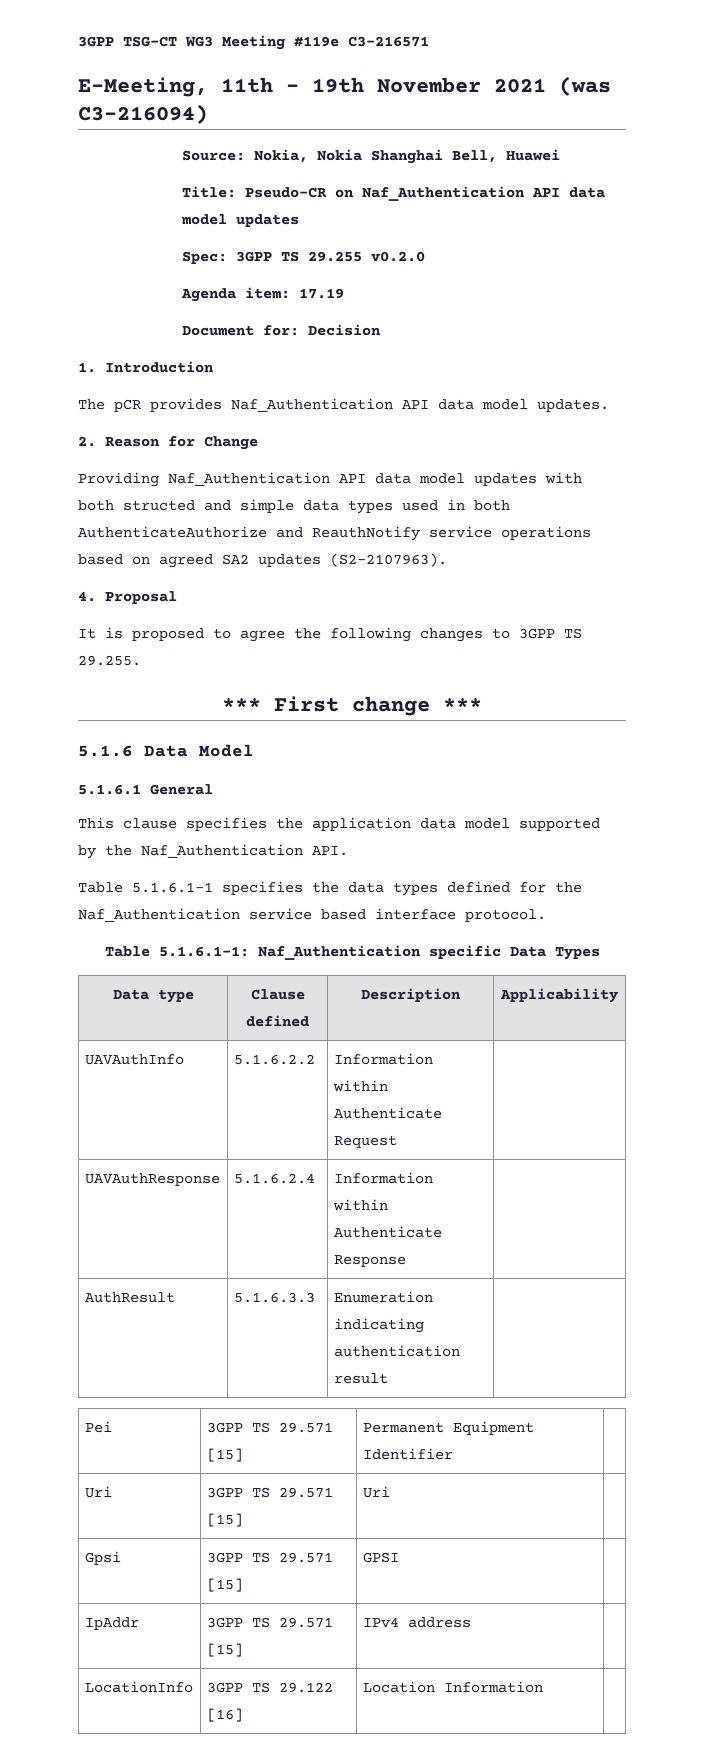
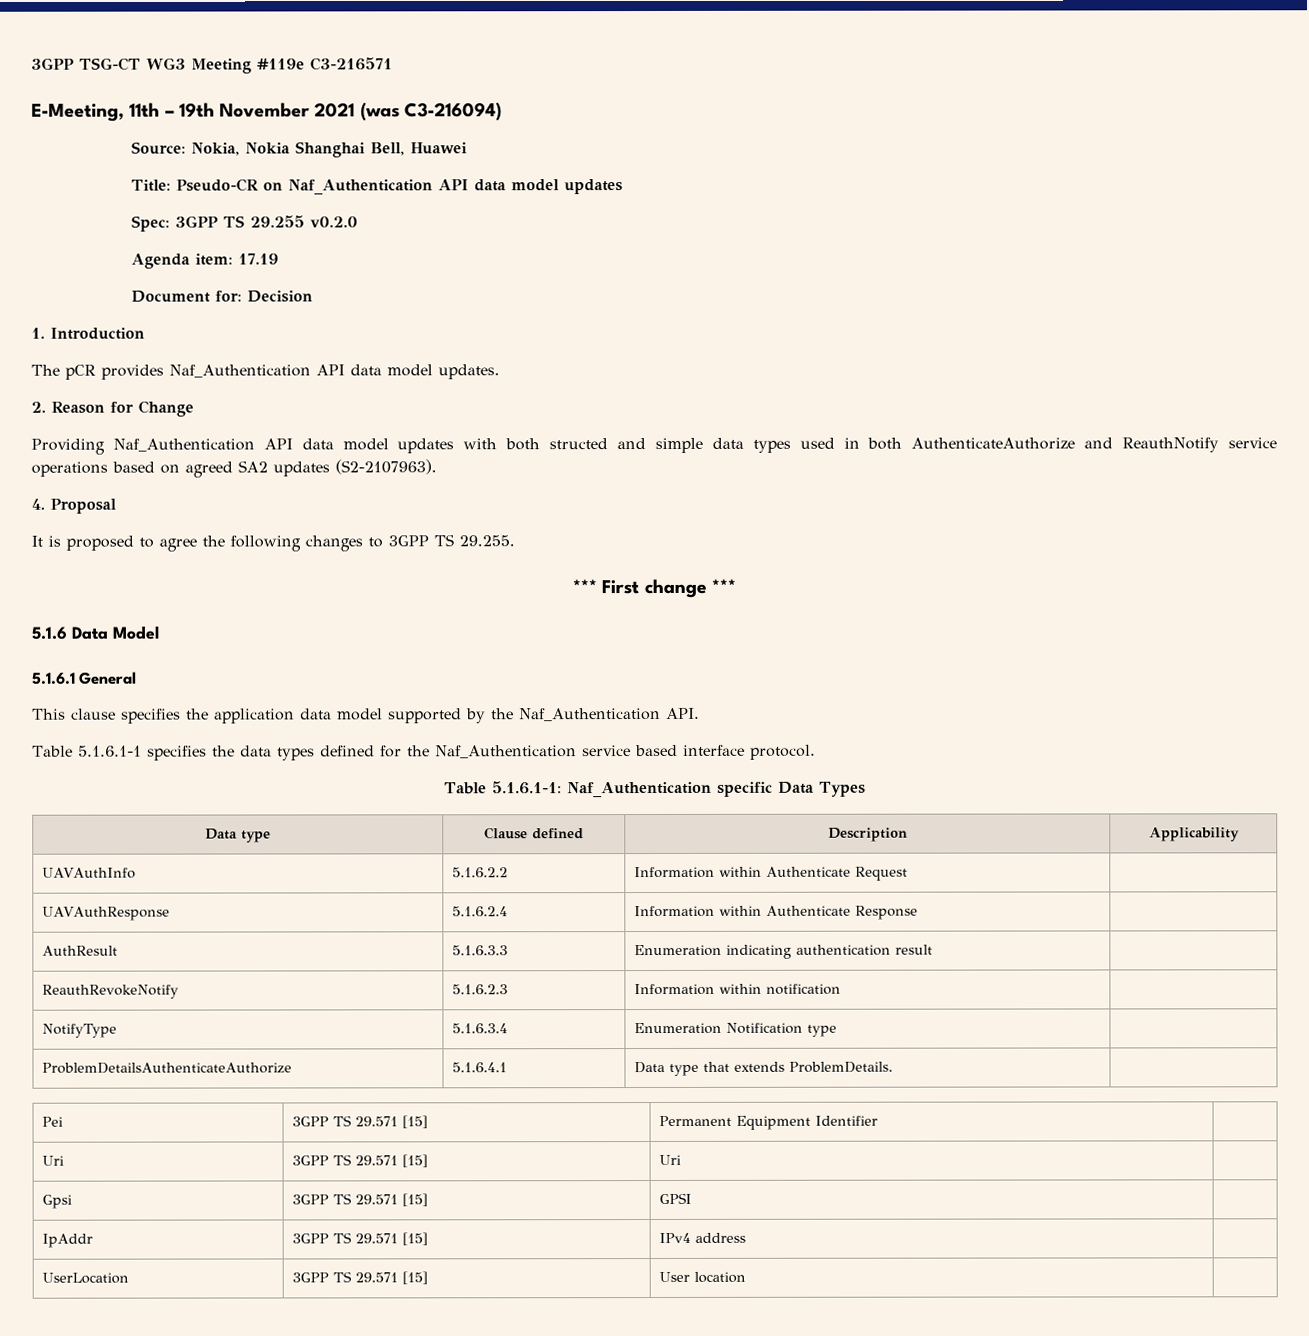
+ ReauthRevokeNotify | 5.1.6.2.3 | Information within notification |
+ NotifyType | 5.1.6.3.4 | Enumeration Notification type |
+ ProblemDetailsAuthenticateAuthorize | 5.1.6.4.1 | Data type that extends ProblemDetails. |
- LocationInfo | 3GPP TS 29.122 [16] | Location Information |
+ UserLocation | 3GPP TS 29.571 [15] | User location |

